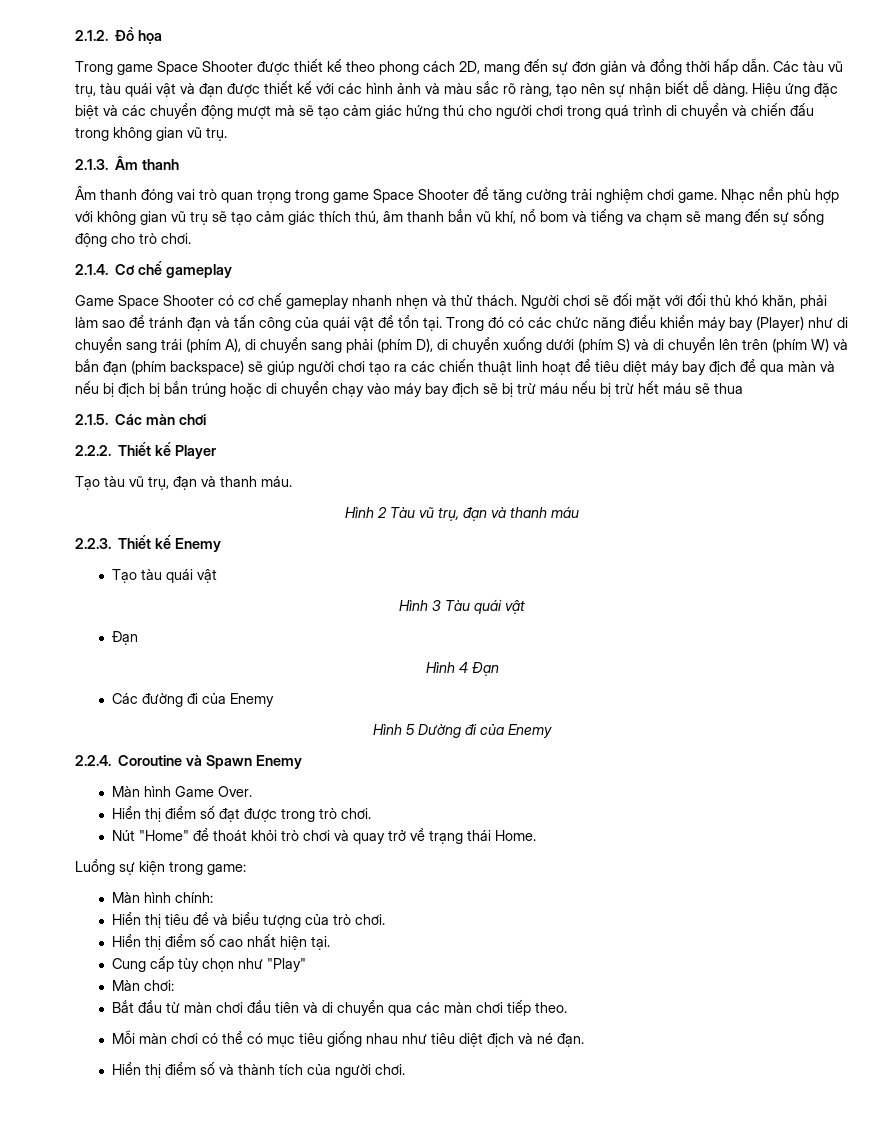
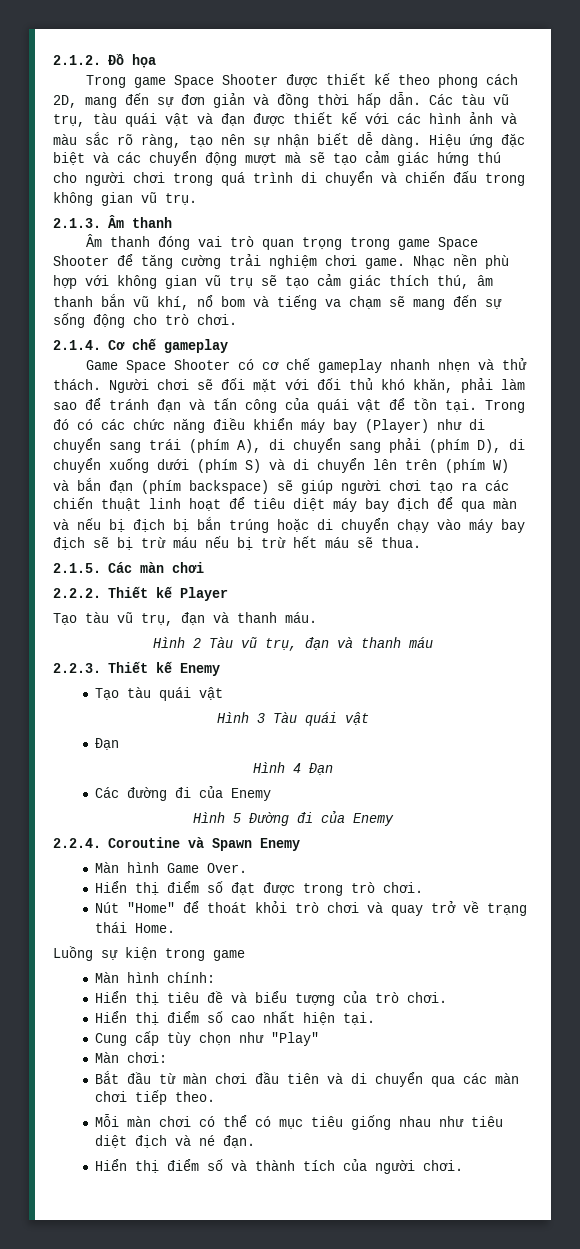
- Trong đó có các chức năng điều khiển máy bay (Player) như di chuyển sang trái (phím A), di chuyển sang phải (phím D), di chuyển xuống dưới (phím S) và di chuyển lên trên (phím W) và bắn đạn (phím backspace) sẽ giúp người chơi tạo ra các chiến thuật linh hoạt để tiêu diệt máy bay địch để qua màn và nếu bị địch bị bắn trúng hoặc di chuyển chạy vào máy bay địch sẽ bị trừ máu nếu bị trừ hết máu sẽ thua
+ Trong đó có các chức năng điều khiển máy bay (Player) như di chuyển sang trái (phím A), di chuyển sang phải (phím D), di chuyển xuống dưới (phím S) và di chuyển lên trên (phím W) và bắn đạn (phím backspace) sẽ giúp người chơi tạo ra các chiến thuật linh hoạt để tiêu diệt máy bay địch để qua màn và nếu bị địch bị bắn trúng hoặc di chuyển chạy vào máy bay địch sẽ bị trừ máu nếu bị trừ hết máu sẽ thua.
- Hình 5 Dường đi của Enemy
+ Hình 5 Đường đi của Enemy
- Luồng sự kiện trong game:
+ Luồng sự kiện trong game

